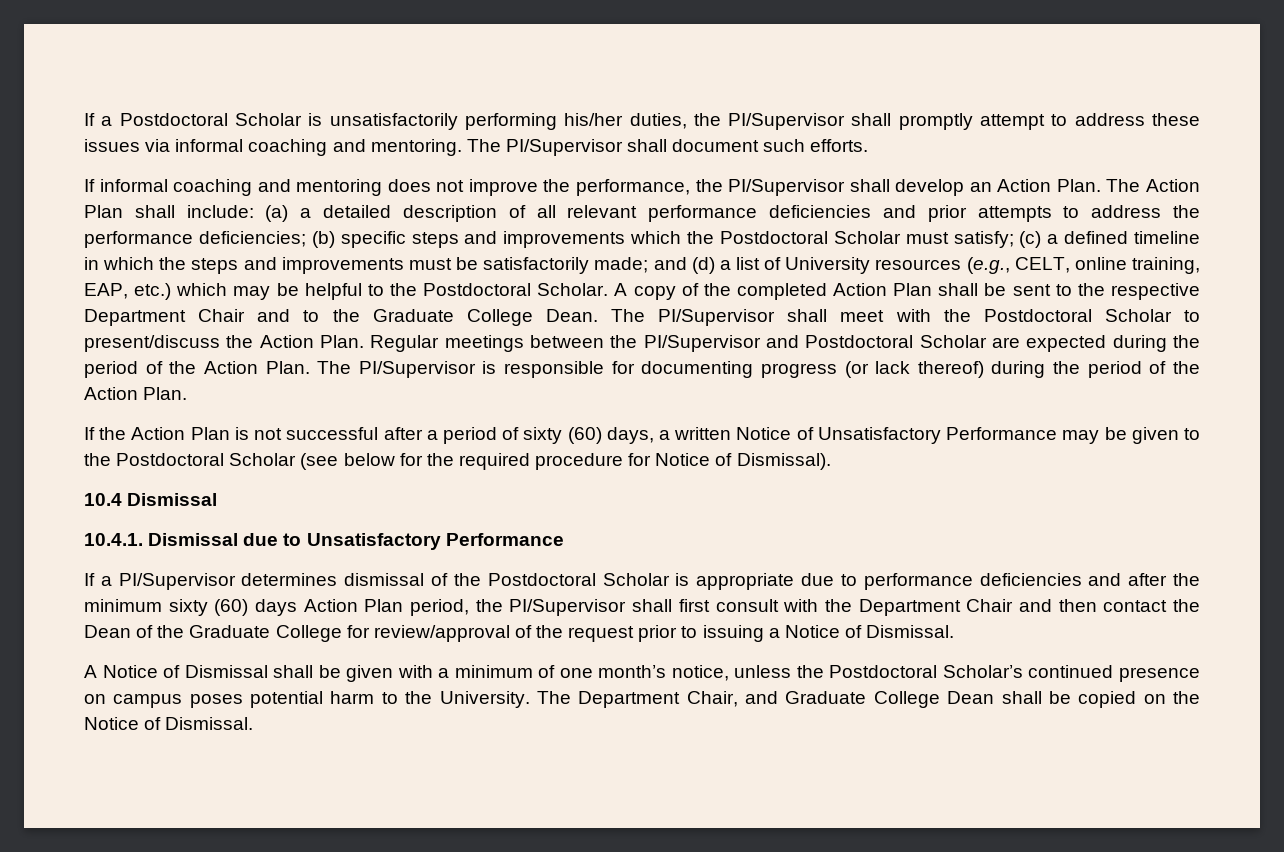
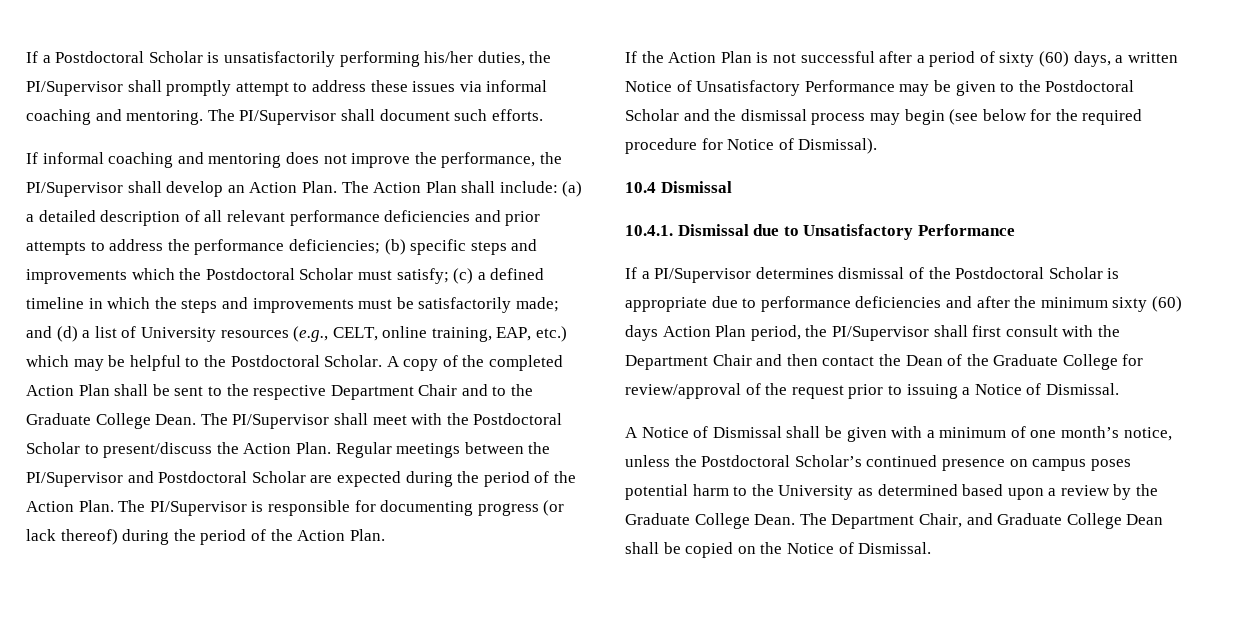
- If the Action Plan is not successful after a period of sixty (60) days, a written Notice of Unsatisfactory Performance may be given to the Postdoctoral Scholar (see below for the required procedure for Notice of Dismissal).
+ If the Action Plan is not successful after a period of sixty (60) days, a written Notice of Unsatisfactory Performance may be given to the Postdoctoral Scholar and the dismissal process may begin (see below for the required procedure for Notice of Dismissal).
- A Notice of Dismissal shall be given with a minimum of one month’s notice, unless the Postdoctoral Scholar’s continued presence on campus poses potential harm to the University.
+ A Notice of Dismissal shall be given with a minimum of one month’s notice, unless the Postdoctoral Scholar’s continued presence on campus poses potential harm to the University as determined based upon a review by the Graduate College Dean.

